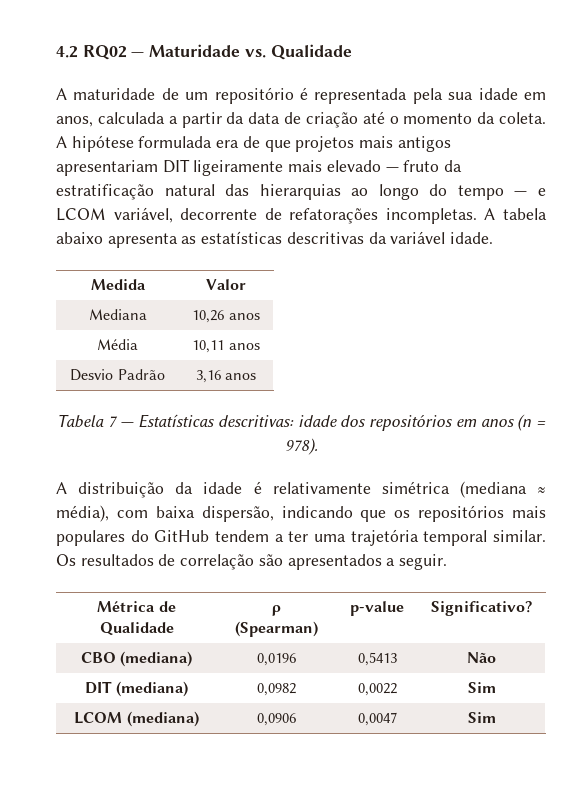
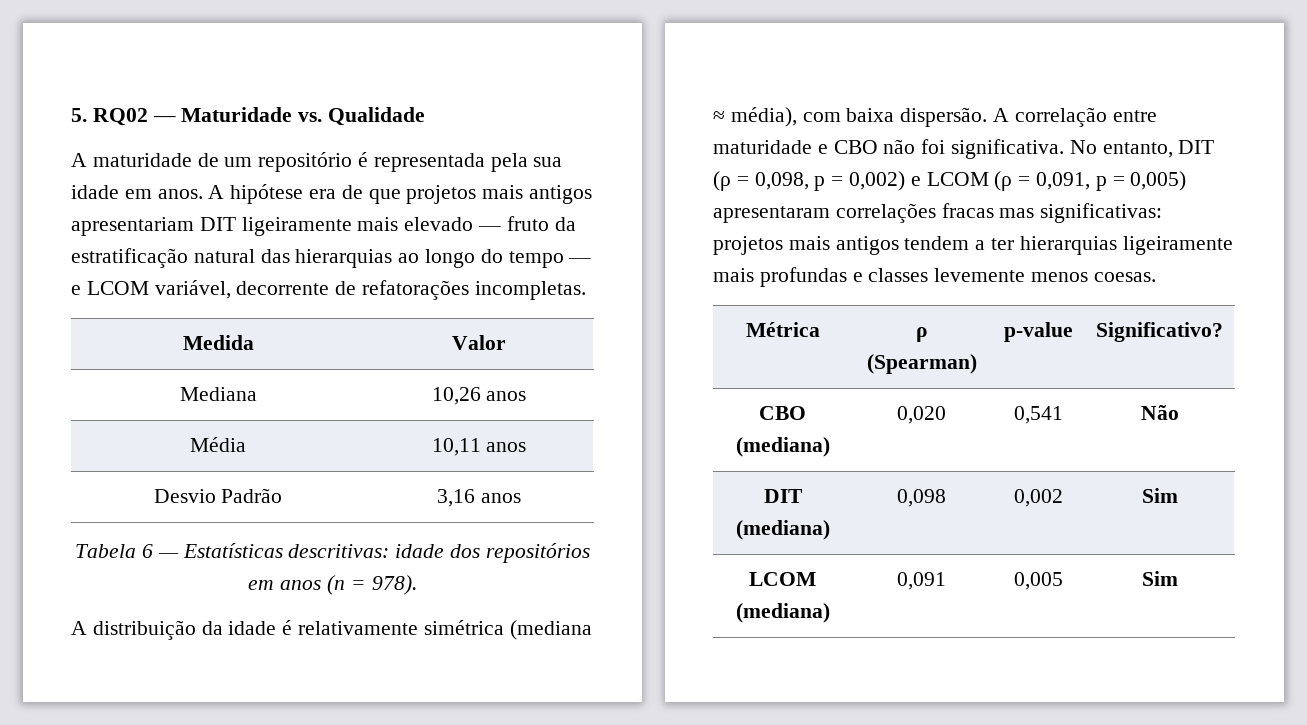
- 4.2 RQ02 — Maturidade vs. Qualidade
+ 5. RQ02 — Maturidade vs. Qualidade
- A maturidade de um repositório é representada pela sua idade em anos, calculada a partir da data de criação até o momento da coleta.
+ A maturidade de um repositório é representada pela sua idade em anos.
- A hipótese formulada era de que projetos mais antigos apresentariam DIT ligeiramente mais elevado — fruto da estratificação natural das hierarquias ao longo do tempo — e LCOM variável, decorrente de refatorações incompletas. A tabela abaixo apresenta as estatísticas descritivas da variável idade.
+ A hipótese era de que projetos mais antigos apresentariam DIT ligeiramente mais elevado — fruto da estratificação natural das hierarquias ao longo do tempo — e LCOM variável, decorrente de refatorações incompletas.
- Tabela 7 — Estatísticas descritivas: idade dos repositórios em anos (n = 978).
+ Tabela 6 — Estatísticas descritivas: idade dos repositórios em anos (n = 978).
- A distribuição da idade é relativamente simétrica (mediana ≈ média), com baixa dispersão, indicando que os repositórios mais populares do GitHub tendem a ter uma trajetória temporal similar. Os resultados de correlação são apresentados a seguir.
+ A distribuição da idade é relativamente simétrica (mediana ≈ média), com baixa dispersão. A correlação entre maturidade e CBO não foi significativa. No entanto, DIT (ρ = 0,098, p = 0,002) e LCOM (ρ = 0,091, p = 0,005) apresentaram correlações fracas mas significativas: projetos mais antigos tendem a ter hierarquias ligeiramente mais profundas e classes levemente menos coesas.
- Métrica de Qualidade | ρ (Spearman) | p-value | Significativo?
+ Métrica | ρ (Spearman) | p-value | Significativo?
- CBO (mediana) | 0,0196 | 0,5413 | Não
+ CBO (mediana) | 0,020 | 0,541 | Não
- DIT (mediana) | 0,0982 | 0,0022 | Sim
+ DIT (mediana) | 0,098 | 0,002 | Sim
- LCOM (mediana) | 0,0906 | 0,0047 | Sim
+ LCOM (mediana) | 0,091 | 0,005 | Sim

